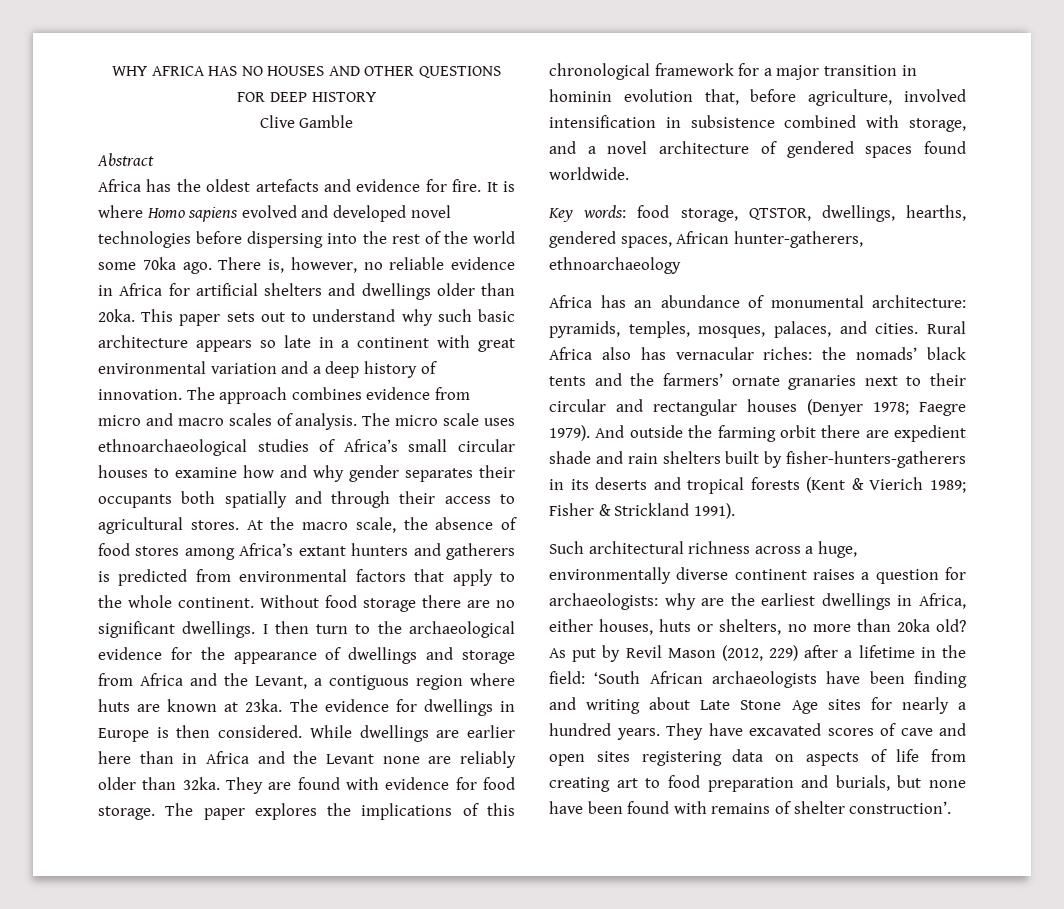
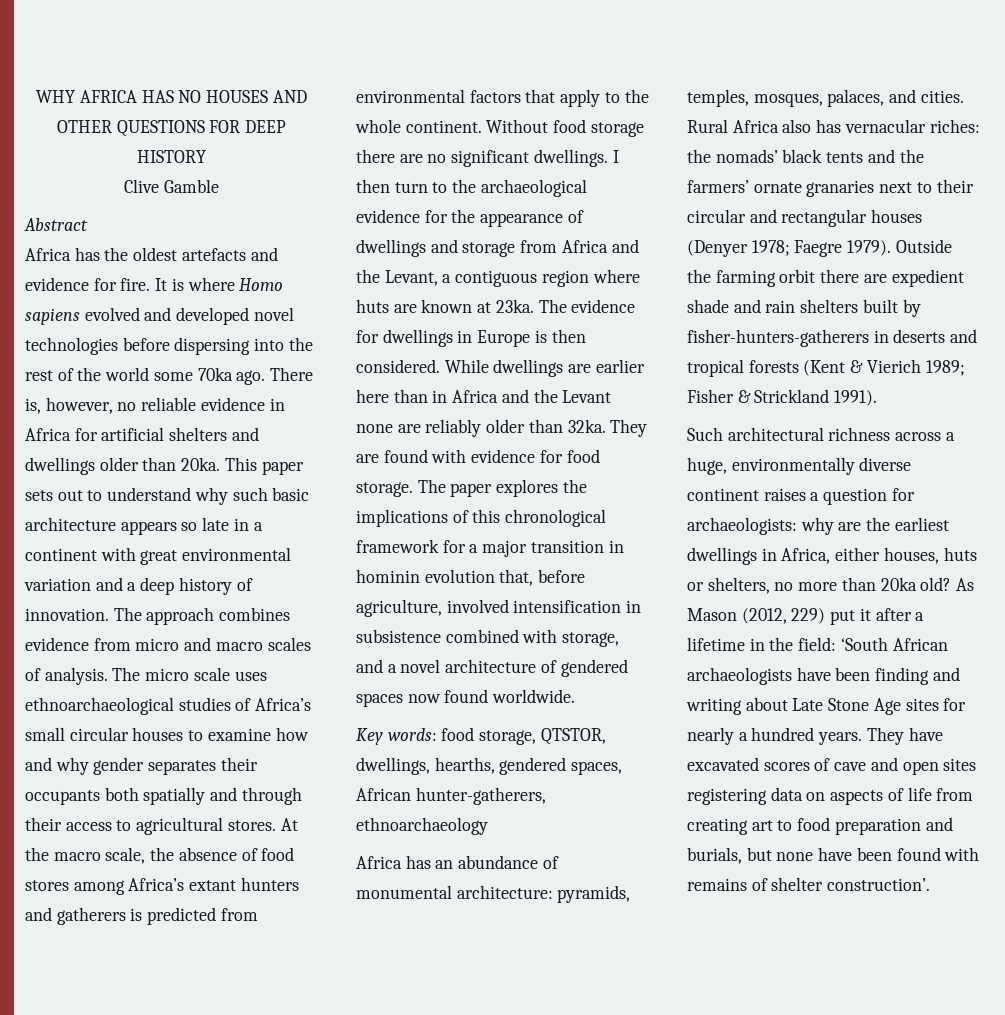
- The paper explores the implications of this chronological framework for a major transition in hominin evolution that, before agriculture, involved intensification in subsistence combined with storage, and a novel architecture of gendered spaces found worldwide.
+ The paper explores the implications of this chronological framework for a major transition in hominin evolution that, before agriculture, involved intensification in subsistence combined with storage, and a novel architecture of gendered spaces now found worldwide.
- And outside the farming orbit there are expedient shade and rain shelters built by fisher-hunters-gatherers in its deserts and tropical forests (Kent & Vierich 1989; Fisher & Strickland 1991).
+ Outside the farming orbit there are expedient shade and rain shelters built by fisher-hunters-gatherers in deserts and tropical forests (Kent & Vierich 1989; Fisher & Strickland 1991).
- As put by Revil Mason (2012, 229) after a lifetime in the field: ‘South African archaeologists have been finding and writing about Late Stone Age sites for nearly a hundred years.
+ As Mason (2012, 229) put it after a lifetime in the field: ‘South African archaeologists have been finding and writing about Late Stone Age sites for nearly a hundred years.

